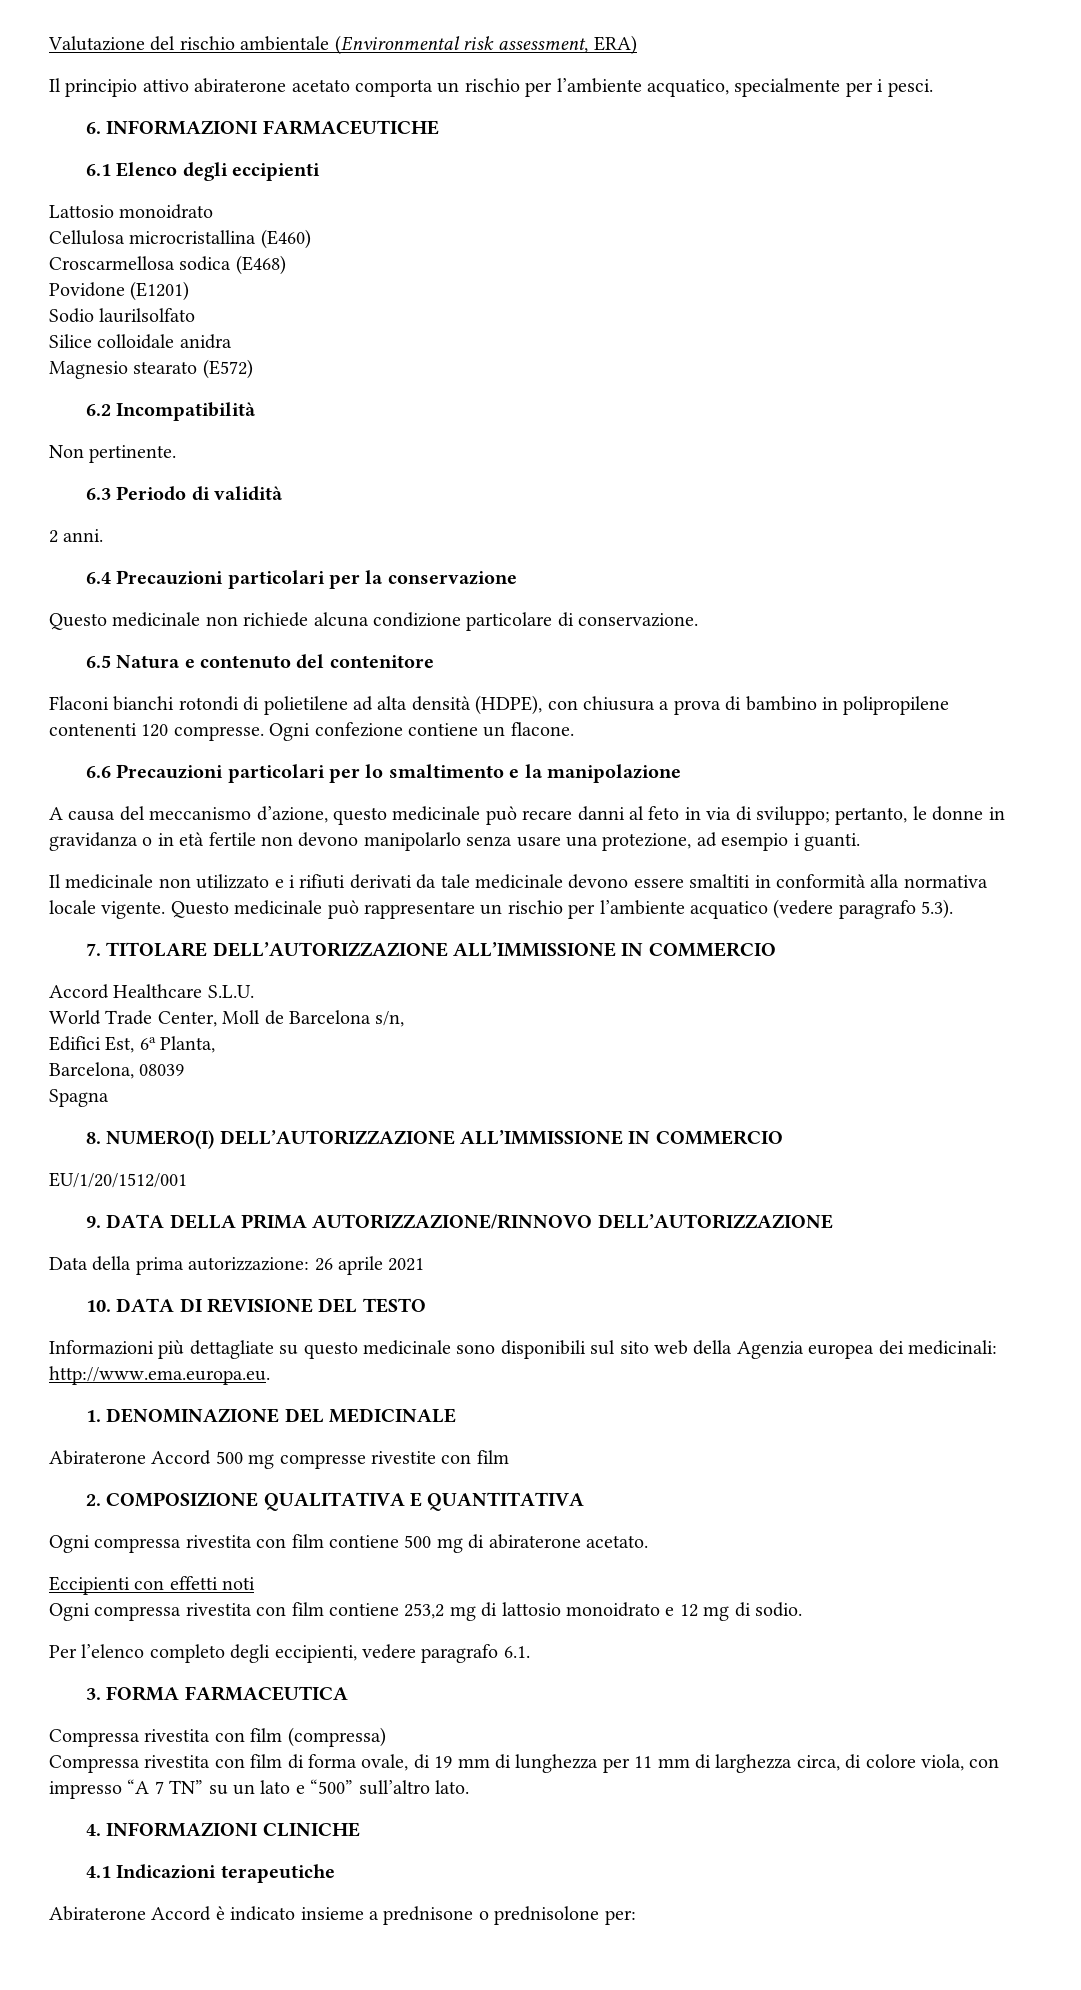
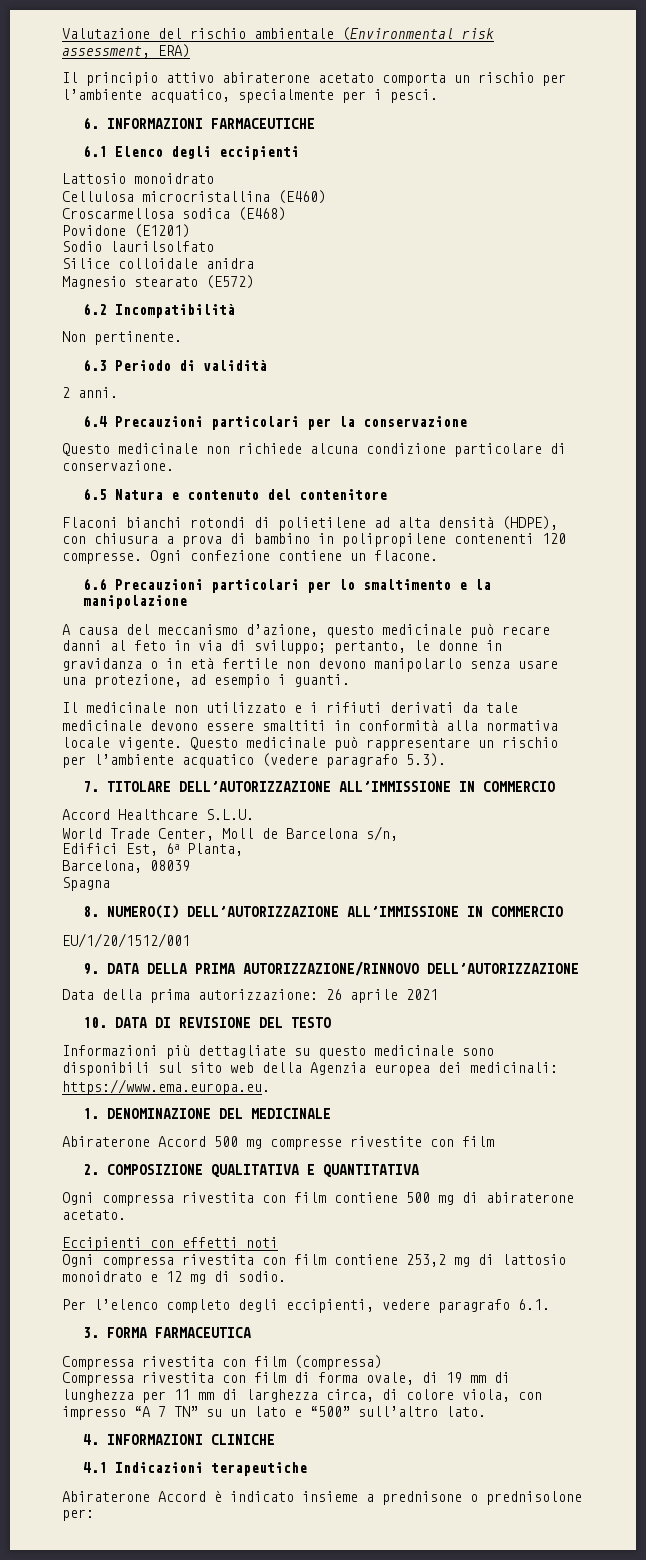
- Informazioni più dettagliate su questo medicinale sono disponibili sul sito web della Agenzia europea dei medicinali: http://www.ema.europa.eu.
+ Informazioni più dettagliate su questo medicinale sono disponibili sul sito web della Agenzia europea dei medicinali: https://www.ema.europa.eu.

